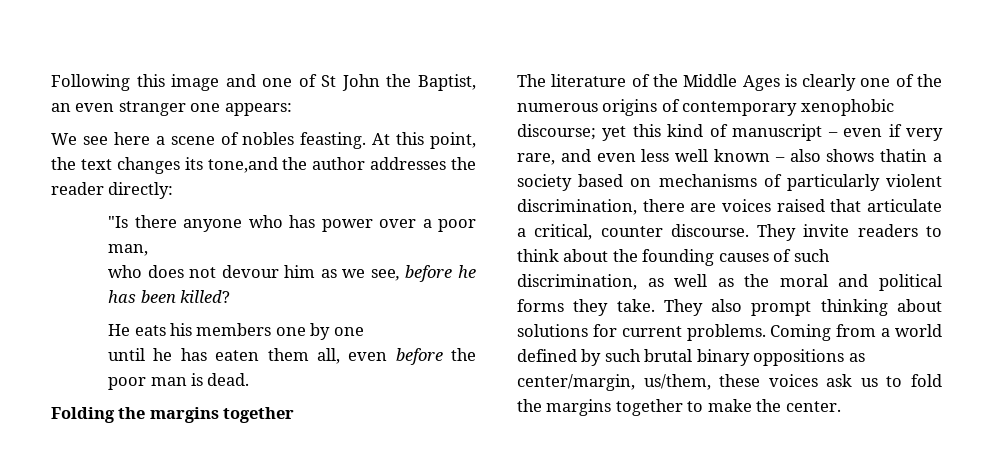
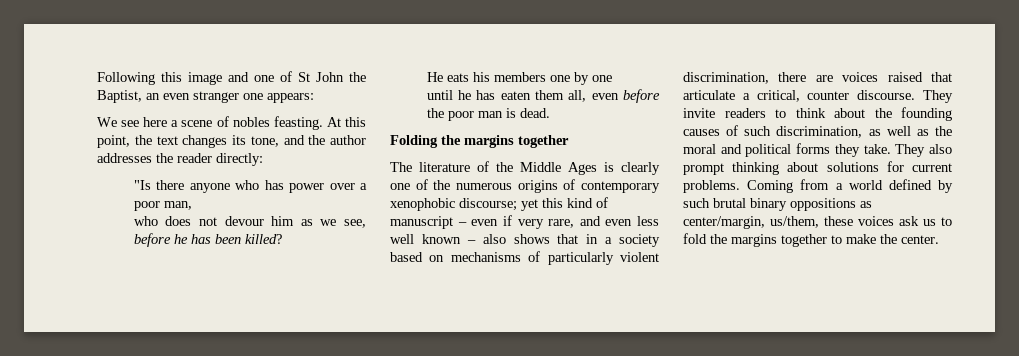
- At this point, the text changes its tone,and the author addresses the reader directly:
+ At this point, the text changes its tone, and the author addresses the reader directly:
- The literature of the Middle Ages is clearly one of the numerous origins of contemporary xenophobic discourse; yet this kind of manuscript – even if very rare, and even less well known – also shows thatin a society based on mechanisms of particularly violent discrimination, there are voices raised that articulate a critical, counter discourse.
+ The literature of the Middle Ages is clearly one of the numerous origins of contemporary xenophobic discourse; yet this kind of manuscript – even if very rare, and even less well known – also shows that in a society based on mechanisms of particularly violent discrimination, there are voices raised that articulate a critical, counter discourse.

